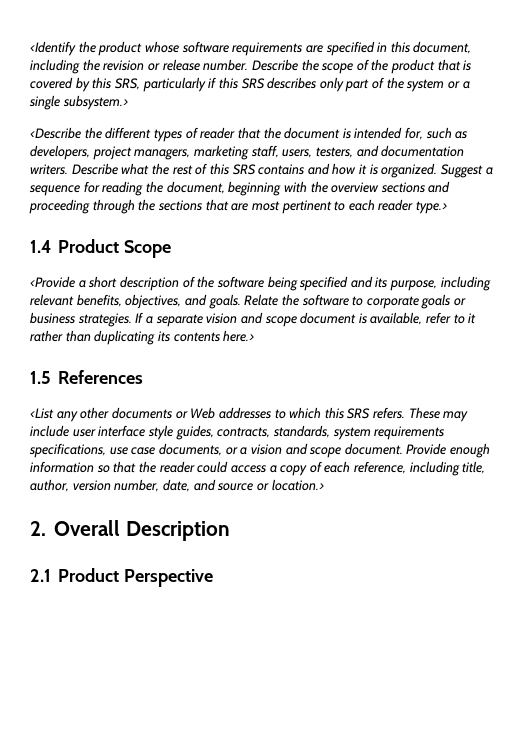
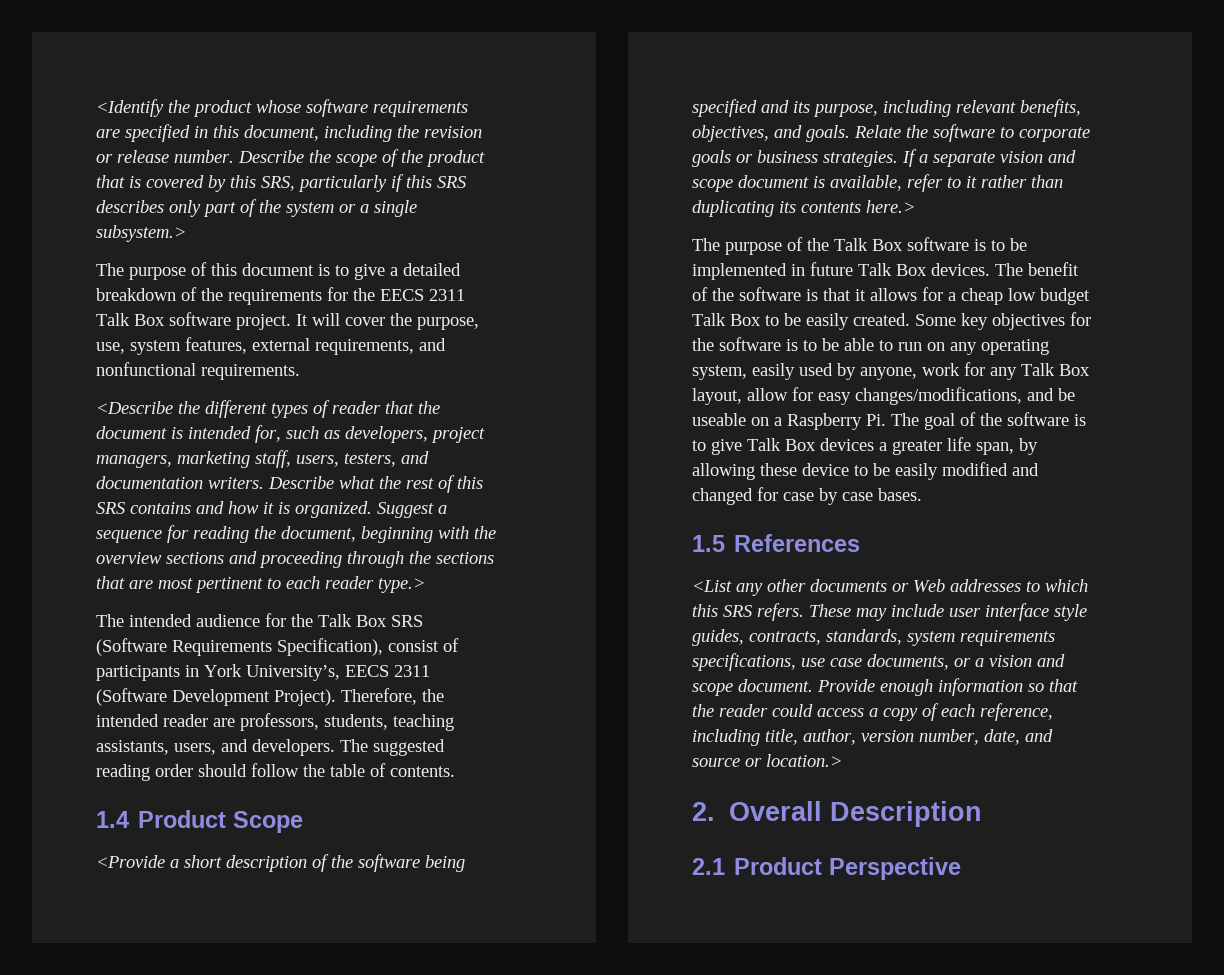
+ The purpose of this document is to give a detailed breakdown of the requirements for the EECS 2311 Talk Box software project. It will cover the purpose, use, system features, external requirements, and nonfunctional requirements.
+ The intended audience for the Talk Box SRS (Software Requirements Specification), consist of participants in York University’s, EECS 2311 (Software Development Project). Therefore, the intended reader are professors, students, teaching assistants, users, and developers. The suggested reading order should follow the table of contents.
+ The purpose of the Talk Box software is to be implemented in future Talk Box devices. The benefit of the software is that it allows for a cheap low budget Talk Box to be easily created. Some key objectives for the software is to be able to run on any operating system, easily used by anyone, work for any Talk Box layout, allow for easy changes/modifications, and be useable on a Raspberry Pi. The goal of the software is to give Talk Box devices a greater life span, by allowing these device to be easily modified and changed for case by case bases.

